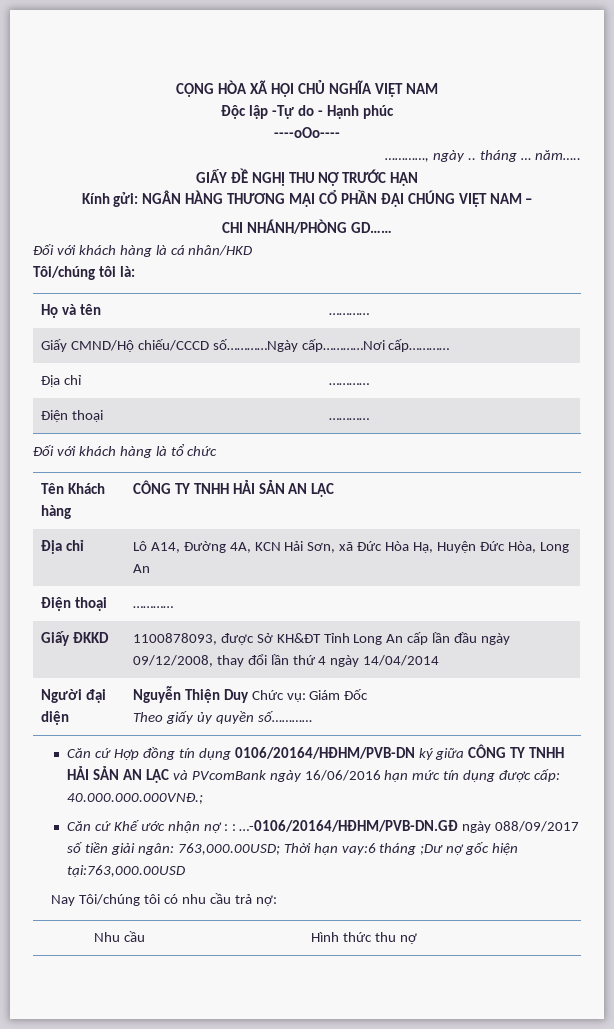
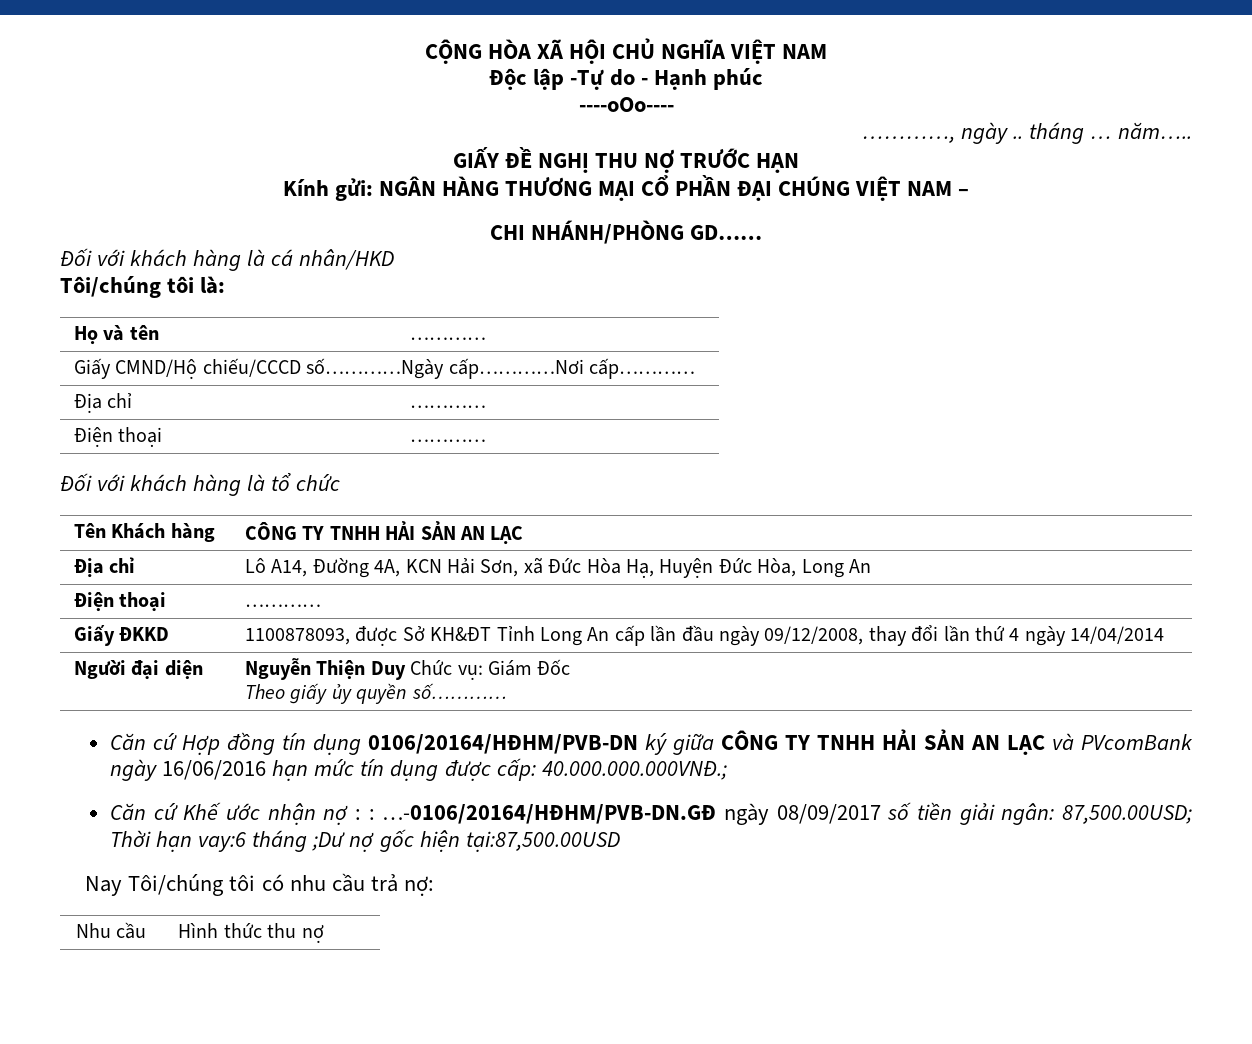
- Căn cứ Khế ước nhận nợ : : …-0106/20164/HĐHM/PVB-DN.GĐ ngày 088/09/2017 số tiền giải ngân: 763,000.00USD; Thời hạn vay:6 tháng ;Dư nợ gốc hiện tại:763,000.00USD
+ Căn cứ Khế ước nhận nợ : : …-0106/20164/HĐHM/PVB-DN.GĐ ngày 08/09/2017 số tiền giải ngân: 87,500.00USD; Thời hạn vay:6 tháng ;Dư nợ gốc hiện tại:87,500.00USD

